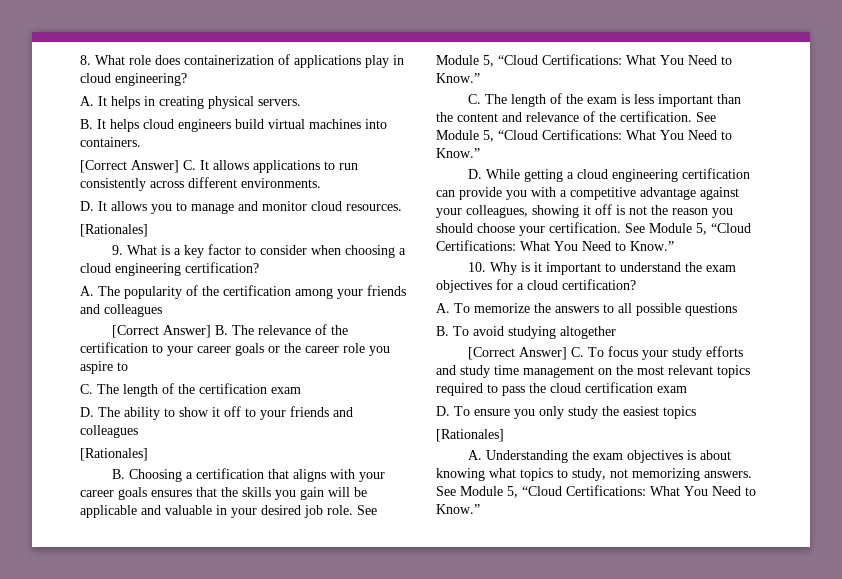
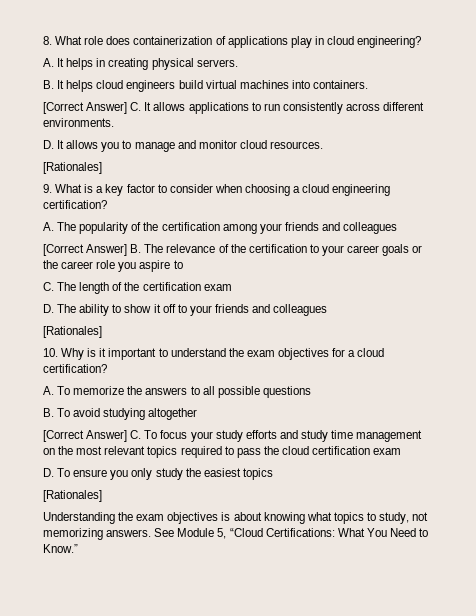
- B. Choosing a certification that aligns with your career goals ensures that the skills you gain will be applicable and valuable in your desired job role. See Module 5, “Cloud Certifications: What You Need to Know.”
- C. The length of the exam is less important than the content and relevance of the certification. See Module 5, “Cloud Certifications: What You Need to Know.”
- D. While getting a cloud engineering certification can provide you with a competitive advantage against your colleagues, showing it off is not the reason you should choose your certification. See Module 5, “Cloud Certifications: What You Need to Know.”
- A. Understanding the exam objectives is about knowing what topics to study, not memorizing answers.
+ Understanding the exam objectives is about knowing what topics to study, not memorizing answers.

